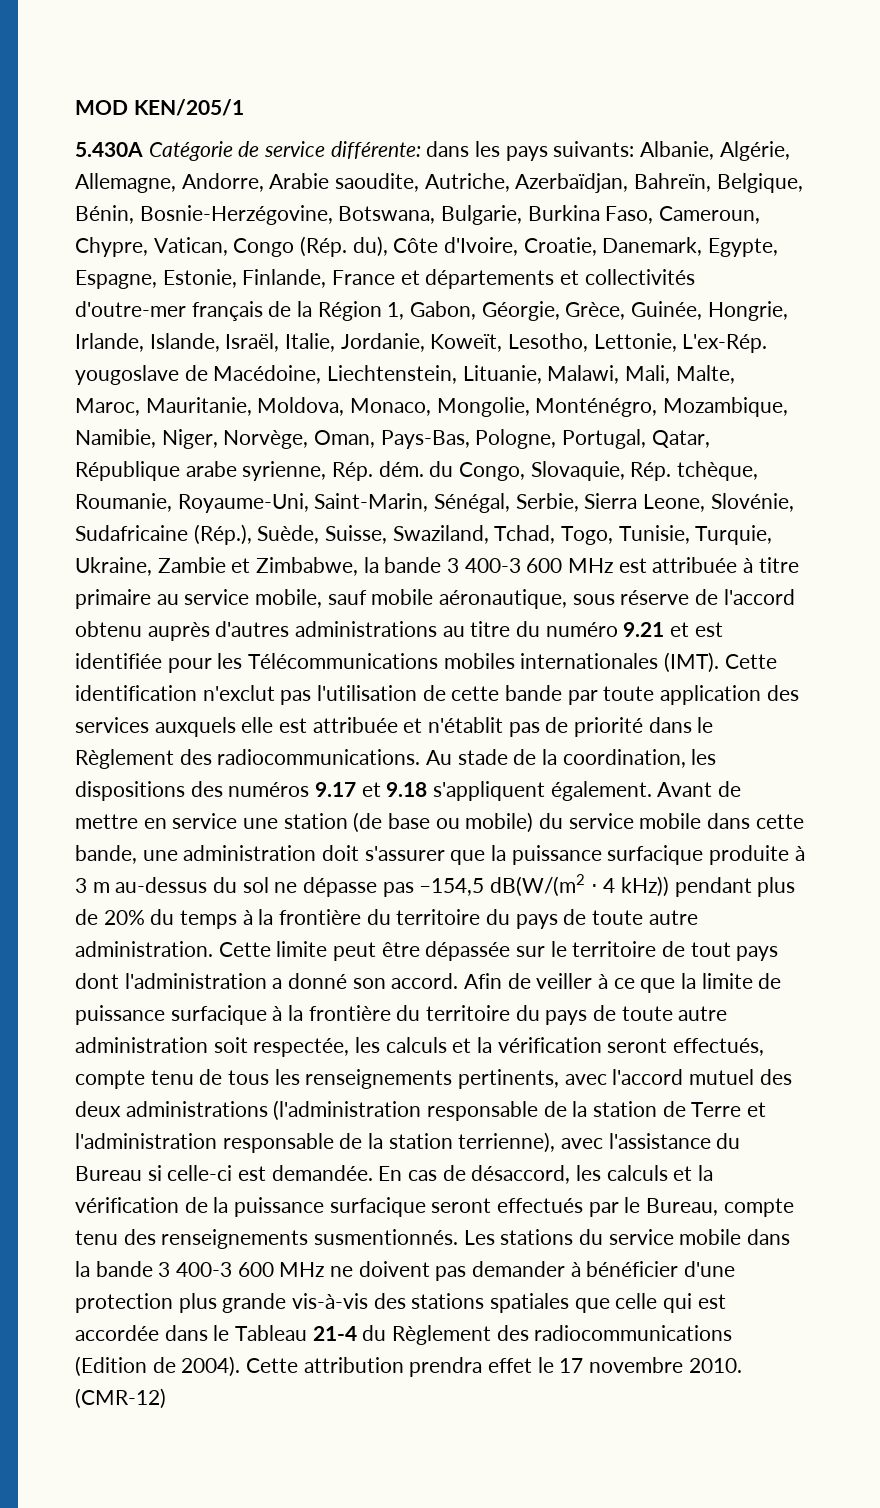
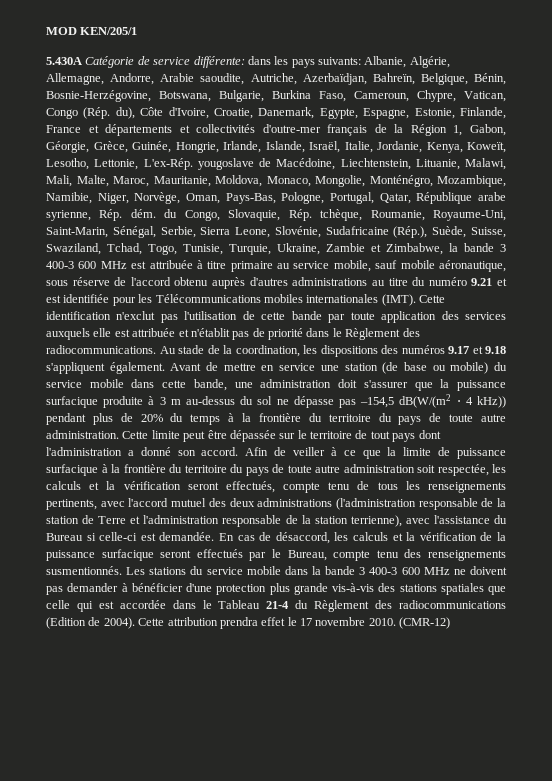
- Albanie, Algérie, Allemagne, Andorre, Arabie saoudite, Autriche, Azerbaïdjan, Bahreïn, Belgique, Bénin, Bosnie-Herzégovine, Botswana, Bulgarie, Burkina Faso, Cameroun, Chypre, Vatican, Congo (Rép. du), Côte d'Ivoire, Croatie, Danemark, Egypte, Espagne, Estonie, Finlande, France et départements et collectivités d'outre-mer français de la Région 1, Gabon, Géorgie, Grèce, Guinée, Hongrie, Irlande, Islande, Israël, Italie, Jordanie, Koweït, Lesotho, Lettonie, L'ex-Rép. yougoslave de Macédoine, Liechtenstein, Lituanie, Malawi, Mali, Malte, Maroc, Mauritanie, Moldova, Monaco, Mongolie, Monténégro, Mozambique, Namibie, Niger, Norvège, Oman, Pays-Bas, Pologne, Portugal, Qatar, République arabe syrienne, Rép. dém. du Congo, Slovaquie, Rép. tchèque, Roumanie, Royaume-Uni, Saint-Marin, Sénégal, Serbie, Sierra Leone, Slovénie, Sudafricaine (Rép.), Suède, Suisse, Swaziland, Tchad, Togo, Tunisie, Turquie, Ukraine, Zambie et Zimbabwe, la bande 3 400-3 600 MHz est attribuée à titre primaire au service mobile, sauf mobile aéronautique, sous réserve de l'accord obtenu auprès d'autres administrations au titre du numéro 9.21 et est identifiée pour les Télécommunications mobiles internationales (IMT).
+ Albanie, Algérie, Allemagne, Andorre, Arabie saoudite, Autriche, Azerbaïdjan, Bahreïn, Belgique, Bénin, Bosnie-Herzégovine, Botswana, Bulgarie, Burkina Faso, Cameroun, Chypre, Vatican, Congo (Rép. du), Côte d'Ivoire, Croatie, Danemark, Egypte, Espagne, Estonie, Finlande, France et départements et collectivités d'outre-mer français de la Région 1, Gabon, Géorgie, Grèce, Guinée, Hongrie, Irlande, Islande, Israël, Italie, Jordanie, Kenya, Koweït, Lesotho, Lettonie, L'ex-Rép. yougoslave de Macédoine, Liechtenstein, Lituanie, Malawi, Mali, Malte, Maroc, Mauritanie, Moldova, Monaco, Mongolie, Monténégro, Mozambique, Namibie, Niger, Norvège, Oman, Pays-Bas, Pologne, Portugal, Qatar, République arabe syrienne, Rép. dém. du Congo, Slovaquie, Rép. tchèque, Roumanie, Royaume-Uni, Saint-Marin, Sénégal, Serbie, Sierra Leone, Slovénie, Sudafricaine (Rép.), Suède, Suisse, Swaziland, Tchad, Togo, Tunisie, Turquie, Ukraine, Zambie et Zimbabwe, la bande 3 400-3 600 MHz est attribuée à titre primaire au service mobile, sauf mobile aéronautique, sous réserve de l'accord obtenu auprès d'autres administrations au titre du numéro 9.21 et est identifiée pour les Télécommunications mobiles internationales (IMT).

